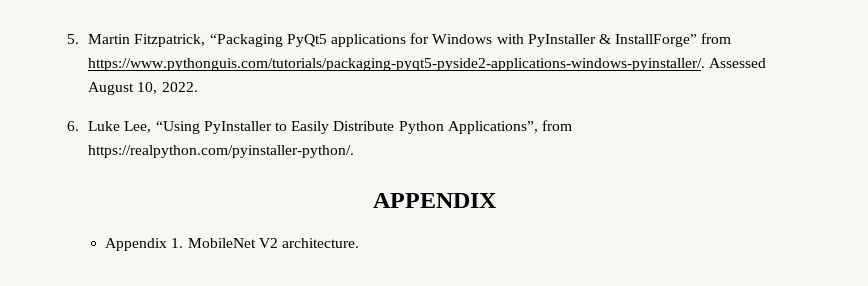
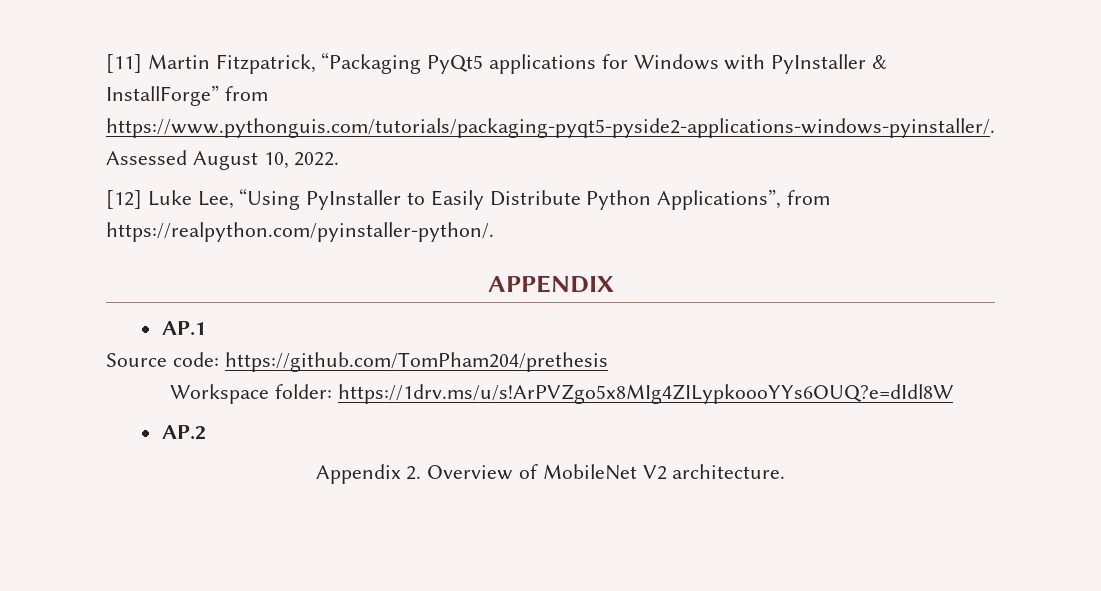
- 5. Martin Fitzpatrick, “Packaging PyQt5 applications for Windows with PyInstaller & InstallForge” from https://www.pythonguis.com/tutorials/packaging-pyqt5-pyside2-applications-windows-pyinstaller/. Assessed August 10, 2022.
+ [11] Martin Fitzpatrick, “Packaging PyQt5 applications for Windows with PyInstaller & InstallForge” from https://www.pythonguis.com/tutorials/packaging-pyqt5-pyside2-applications-windows-pyinstaller/. Assessed August 10, 2022.
- 6. Luke Lee, “Using PyInstaller to Easily Distribute Python Applications”, from https://realpython.com/pyinstaller-python/.
+ [12] Luke Lee, “Using PyInstaller to Easily Distribute Python Applications”, from https://realpython.com/pyinstaller-python/.
- Appendix 1. MobileNet V2 architecture.
+ AP.1
+ Source code: https://github.com/TomPham204/prethesis
+ Workspace folder: https://1drv.ms/u/s!ArPVZgo5x8MIg4ZILypkoooYYs6OUQ?e=dIdl8W
+ AP.2
+ Appendix 2. Overview of MobileNet V2 architecture.

